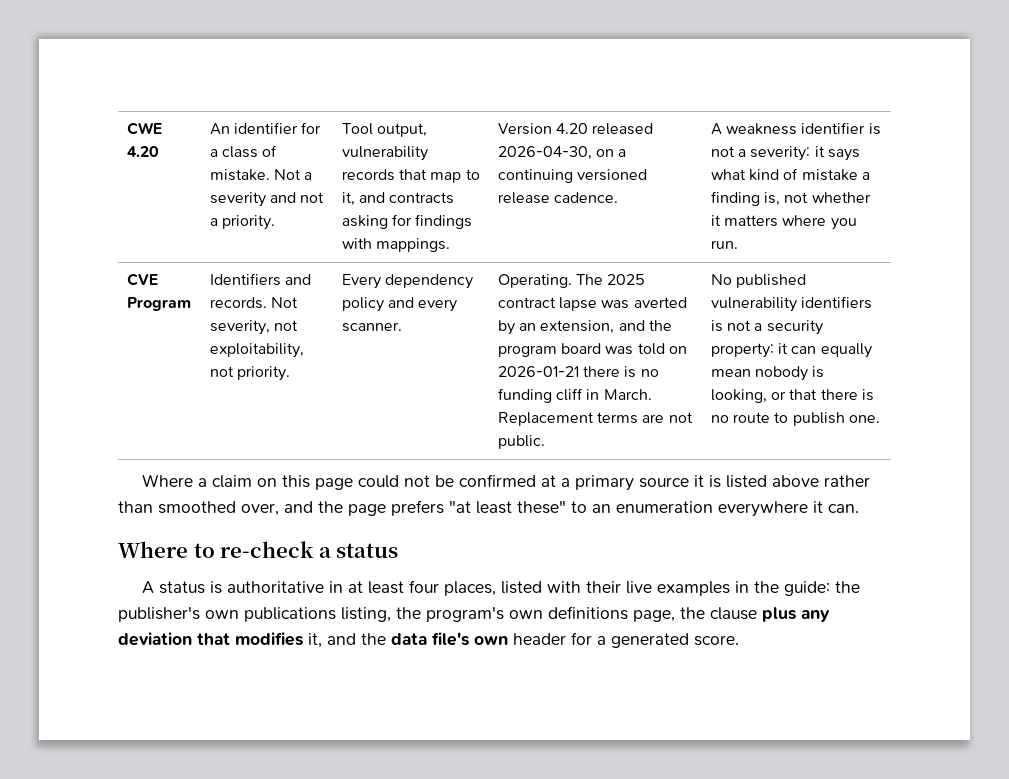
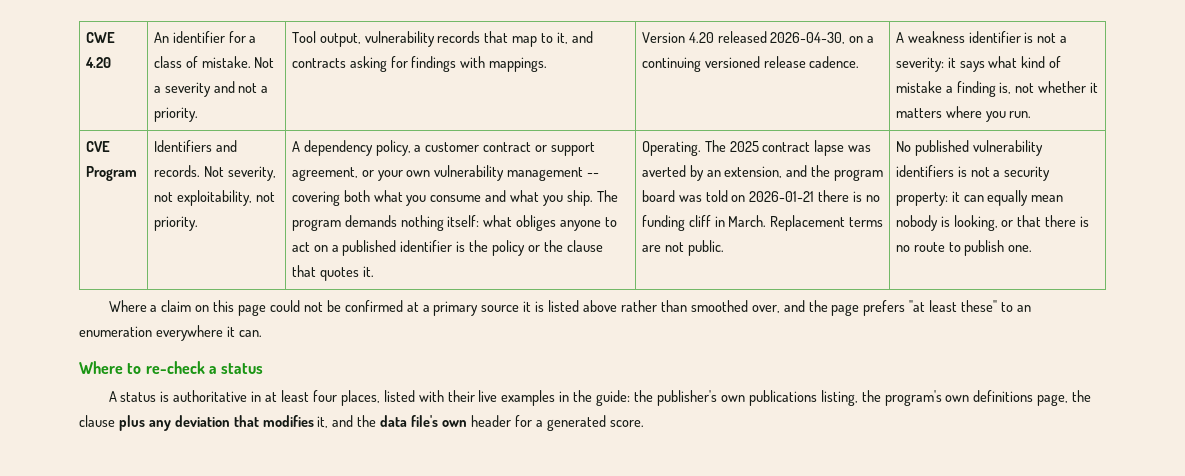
- Every dependency policy and every scanner.
+ A dependency policy, a customer contract or support agreement, or your own vulnerability management -- covering both what you consume and what you ship. The program demands nothing itself: what obliges anyone to act on a published identifier is the policy or the clause that quotes it.

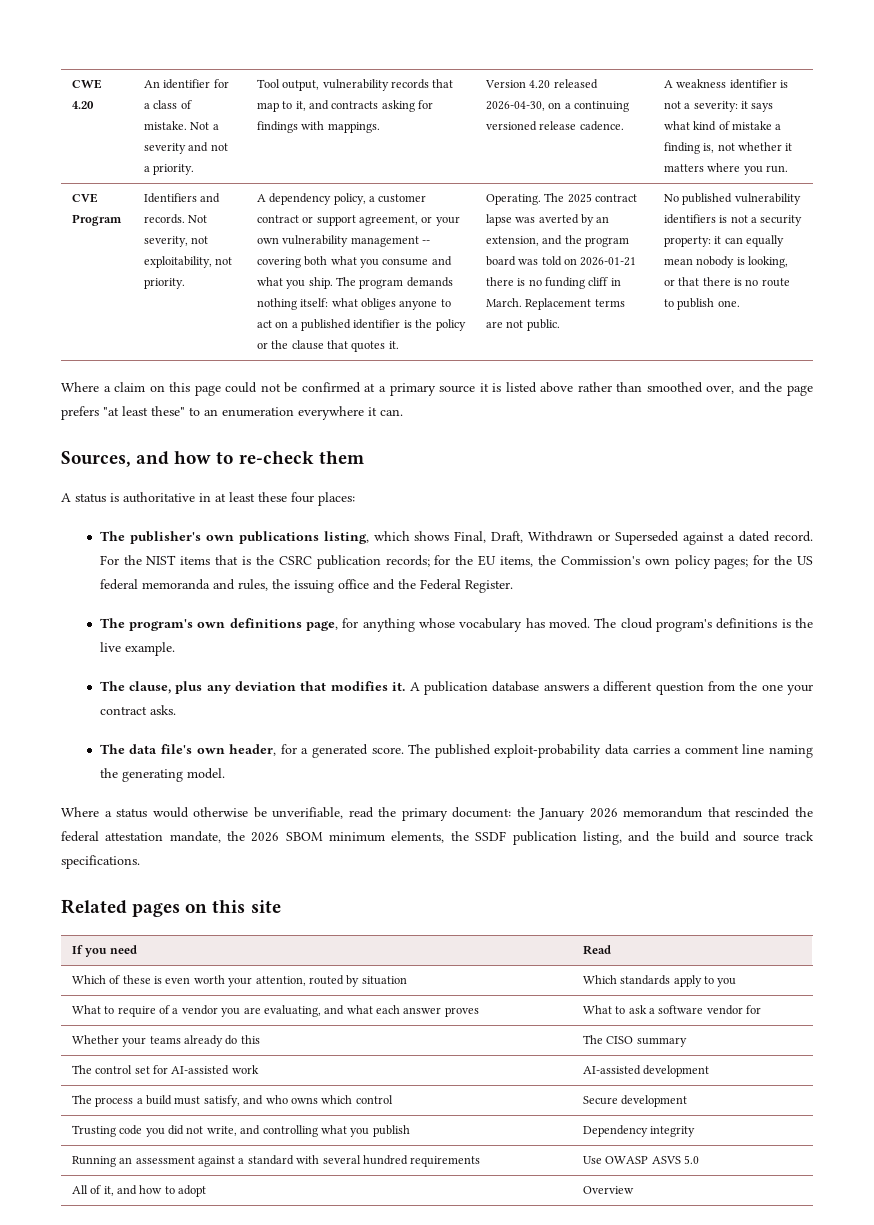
- Where to re-check a status
+ Sources, and how to re-check them
- A status is authoritative in at least four places, listed with their live examples in the guide: the publisher's own publications listing, the program's own definitions page, the clause plus any deviation that modifies it, and the data file's own header for a generated score.
+ A status is authoritative in at least these four places:
+ The publisher's own publications listing, which shows Final, Draft, Withdrawn or Superseded against a dated record. For the NIST items that is the CSRC publication records; for the EU items, the Commission's own policy pages; for the US federal memoranda and rules, the issuing office and the Federal Register.
+ The program's own definitions page, for anything whose vocabulary has moved. The cloud program's definitions is the live example.
+ The clause, plus any deviation that modifies it. A publication database answers a different question from the one your contract asks.
+ The data file's own header, for a generated score.
+ The published exploit-probability data carries a comment line naming the generating model.
+ Where a status would otherwise be unverifiable, read the primary document: the January 2026 memorandum that rescinded the federal attestation mandate, the 2026 SBOM minimum elements, the SSDF publication listing, and the build and source track specifications.
+ Related pages on this site
+ If you need | Read
+ Which of these is even worth your attention, routed by situation | Which standards apply to you
+ What to require of a vendor you are evaluating, and what each answer proves | What to ask a software vendor for
+ Whether your teams already do this | The CISO summary
+ The control set for AI-assisted work | AI-assisted development
+ The process a build must satisfy, and who owns which control | Secure development
+ Trusting code you did not write, and controlling what you publish | Dependency integrity
+ Running an assessment against a standard with several hundred requirements | Use OWASP ASVS 5.0
+ All of it, and how to adopt | Overview

